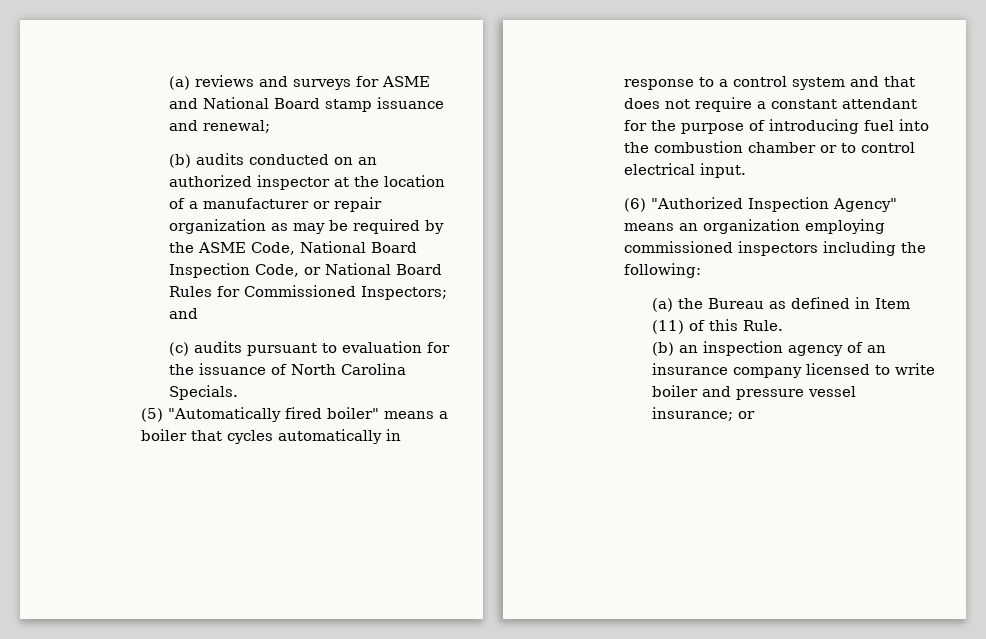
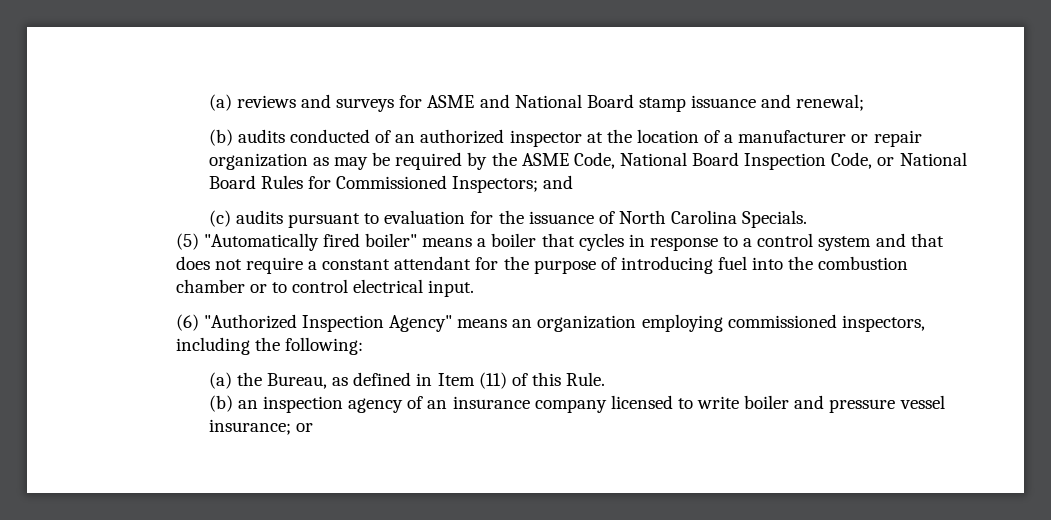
- (b) audits conducted on an authorized inspector at the location of a manufacturer or repair organization as may be required by the ASME Code, National Board Inspection Code, or National Board Rules for Commissioned Inspectors; and
+ (b) audits conducted of an authorized inspector at the location of a manufacturer or repair organization as may be required by the ASME Code, National Board Inspection Code, or National Board Rules for Commissioned Inspectors; and
- (5) "Automatically fired boiler" means a boiler that cycles automatically in response to a control system and that does not require a constant attendant for the purpose of introducing fuel into the combustion chamber or to control electrical input.
+ (5) "Automatically fired boiler" means a boiler that cycles in response to a control system and that does not require a constant attendant for the purpose of introducing fuel into the combustion chamber or to control electrical input.
- (6) "Authorized Inspection Agency" means an organization employing commissioned inspectors including the following:
+ (6) "Authorized Inspection Agency" means an organization employing commissioned inspectors, including the following:
- (a) the Bureau as defined in Item (11) of this Rule.
+ (a) the Bureau, as defined in Item (11) of this Rule.

